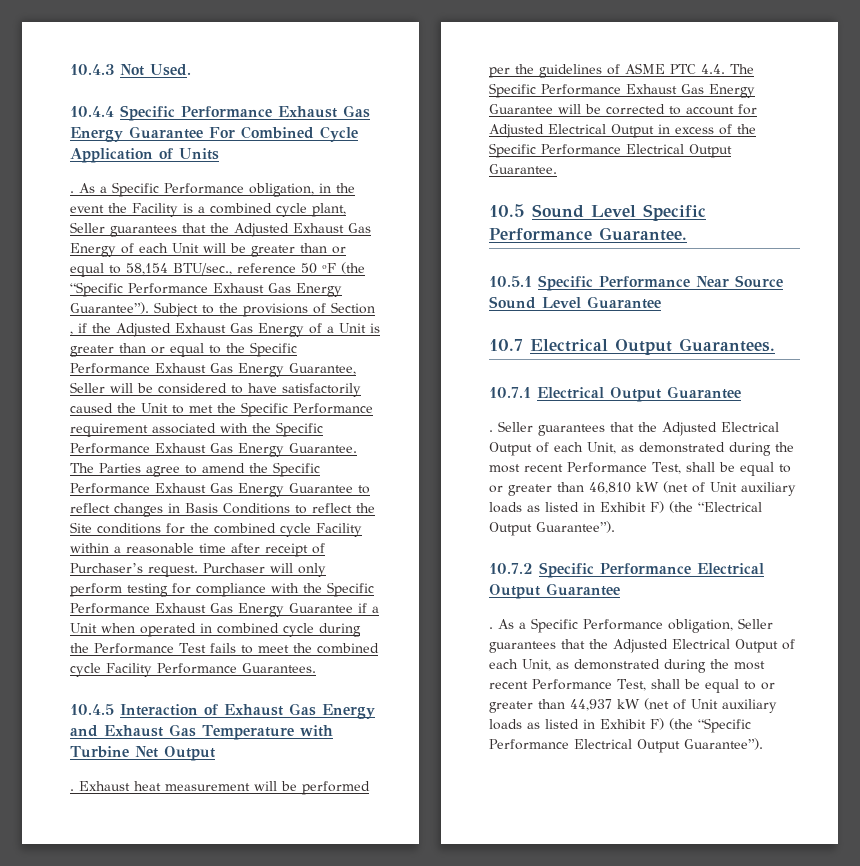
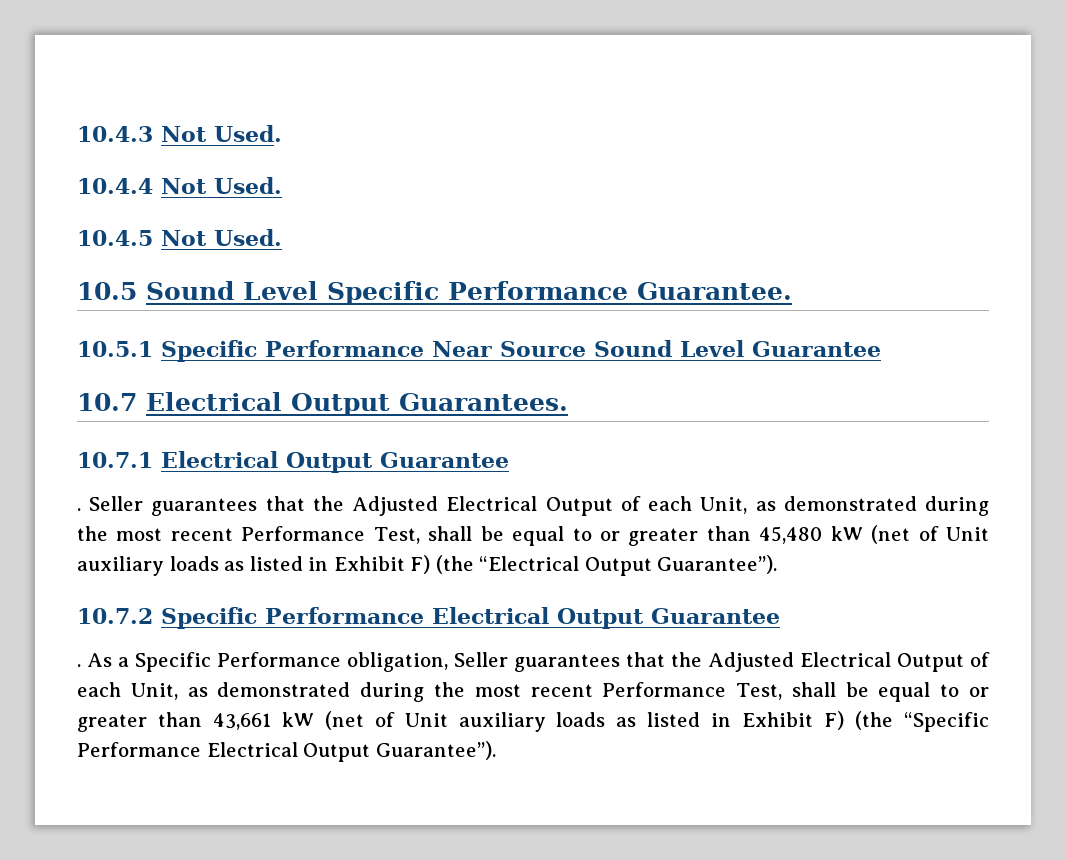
- 10.4.4 Specific Performance Exhaust Gas Energy Guarantee For Combined Cycle Application of Units
- . As a Specific Performance obligation, in the event the Facility is a combined cycle plant, Seller guarantees that the Adjusted Exhaust Gas Energy of each Unit will be greater than or equal to 58,154 BTU/sec., reference 50 ºF (the “Specific Performance Exhaust Gas Energy Guarantee”). Subject to the provisions of Section , if the Adjusted Exhaust Gas Energy of a Unit is greater than or equal to the Specific Performance Exhaust Gas Energy Guarantee, Seller will be considered to have satisfactorily caused the Unit to met the Specific Performance requirement associated with the Specific Performance Exhaust Gas Energy Guarantee. The Parties agree to amend the Specific Performance Exhaust Gas Energy Guarantee to reflect changes in Basis Conditions to reflect the Site conditions for the combined cycle Facility within a reasonable time after receipt of Purchaser’s request. Purchaser will only perform testing for compliance with the Specific Performance Exhaust Gas Energy Guarantee if a Unit when operated in combined cycle during the Performance Test fails to meet the combined cycle Facility Performance Guarantees.
- 10.4.5 Interaction of Exhaust Gas Energy and Exhaust Gas Temperature with Turbine Net Output
- . Exhaust heat measurement will be performed per the guidelines of ASME PTC 4.4. The Specific Performance Exhaust Gas Energy Guarantee will be corrected to account for Adjusted Electrical Output in excess of the Specific Performance Electrical Output Guarantee.
+ 10.4.4 Not Used.
+ 10.4.5 Not Used.
- Seller guarantees that the Adjusted Electrical Output of each Unit, as demonstrated during the most recent Performance Test, shall be equal to or greater than 46,810 kW (net of Unit auxiliary loads as listed in Exhibit F) (the “Electrical Output Guarantee”).
+ Seller guarantees that the Adjusted Electrical Output of each Unit, as demonstrated during the most recent Performance Test, shall be equal to or greater than 45,480 kW (net of Unit auxiliary loads as listed in Exhibit F) (the “Electrical Output Guarantee”).
- As a Specific Performance obligation, Seller guarantees that the Adjusted Electrical Output of each Unit, as demonstrated during the most recent Performance Test, shall be equal to or greater than 44,937 kW (net of Unit auxiliary loads as listed in Exhibit F) (the “Specific Performance Electrical Output Guarantee”).
+ As a Specific Performance obligation, Seller guarantees that the Adjusted Electrical Output of each Unit, as demonstrated during the most recent Performance Test, shall be equal to or greater than 43,661 kW (net of Unit auxiliary loads as listed in Exhibit F) (the “Specific Performance Electrical Output Guarantee”).

